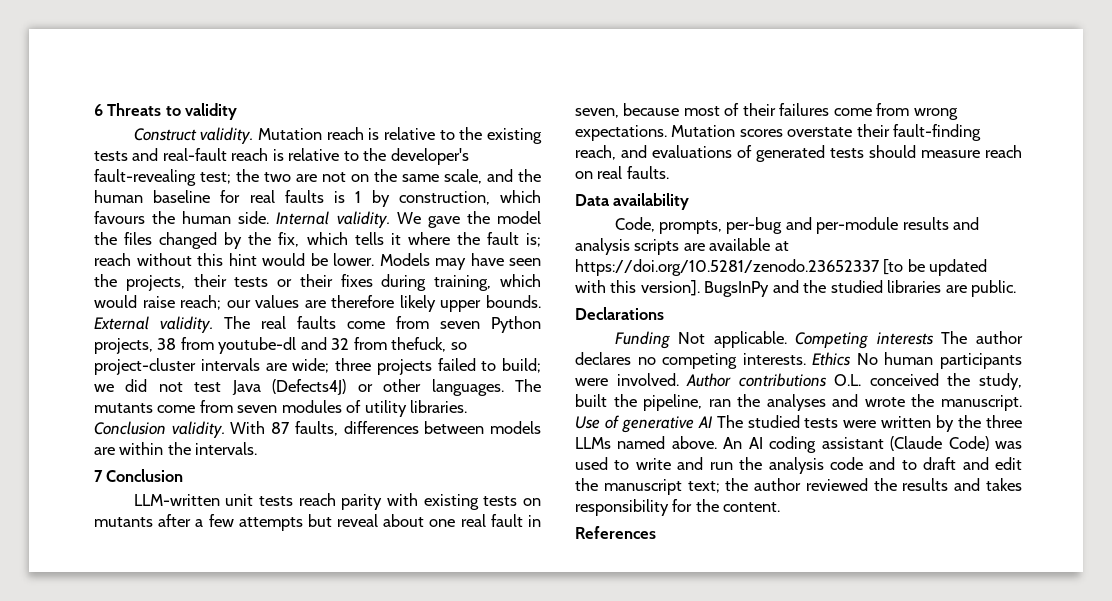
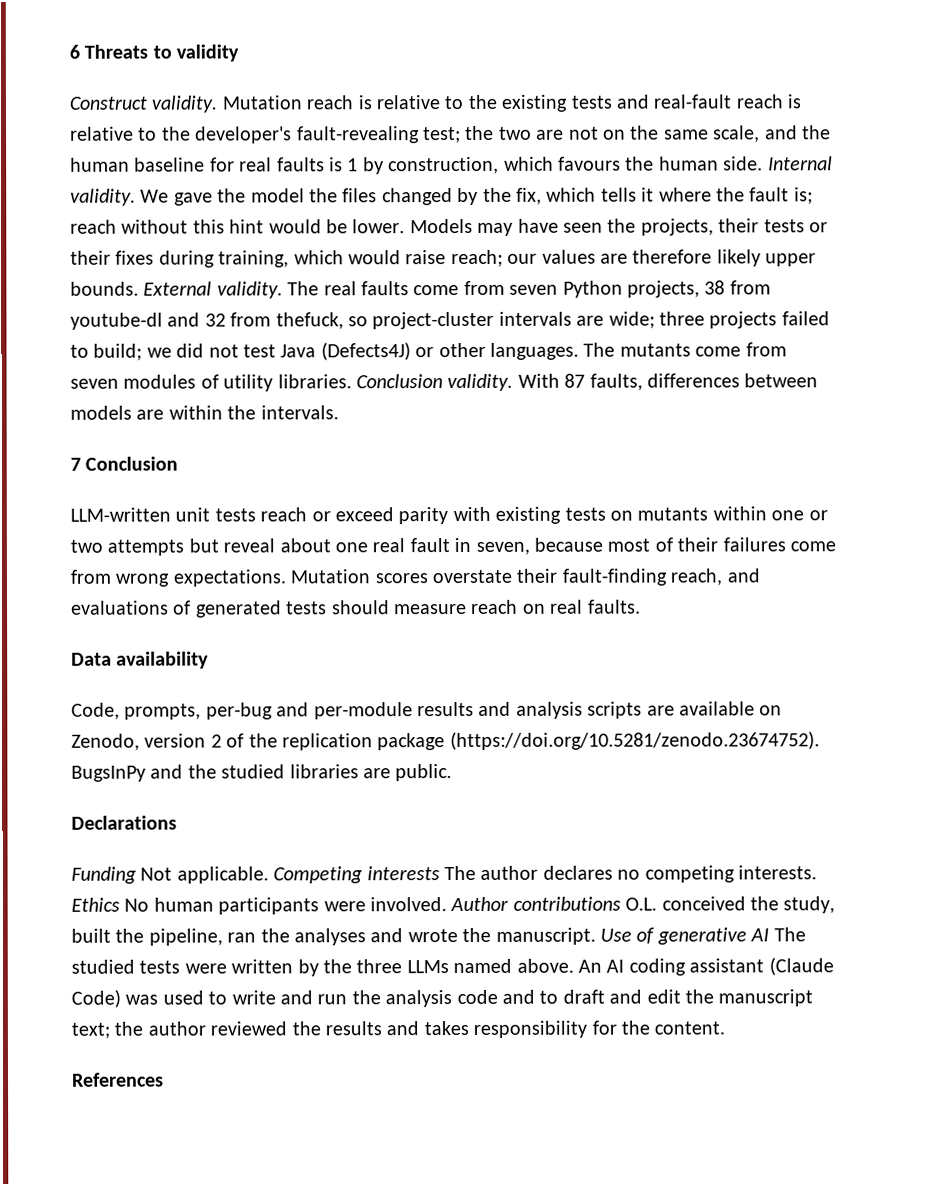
- LLM-written unit tests reach parity with existing tests on mutants after a few attempts but reveal about one real fault in seven, because most of their failures come from wrong expectations.
+ LLM-written unit tests reach or exceed parity with existing tests on mutants within one or two attempts but reveal about one real fault in seven, because most of their failures come from wrong expectations.
- Code, prompts, per-bug and per-module results and analysis scripts are available at https://doi.org/10.5281/zenodo.23652337 [to be updated with this version]. BugsInPy and the studied libraries are public.
+ Code, prompts, per-bug and per-module results and analysis scripts are available on Zenodo, version 2 of the replication package (https://doi.org/10.5281/zenodo.23674752). BugsInPy and the studied libraries are public.

